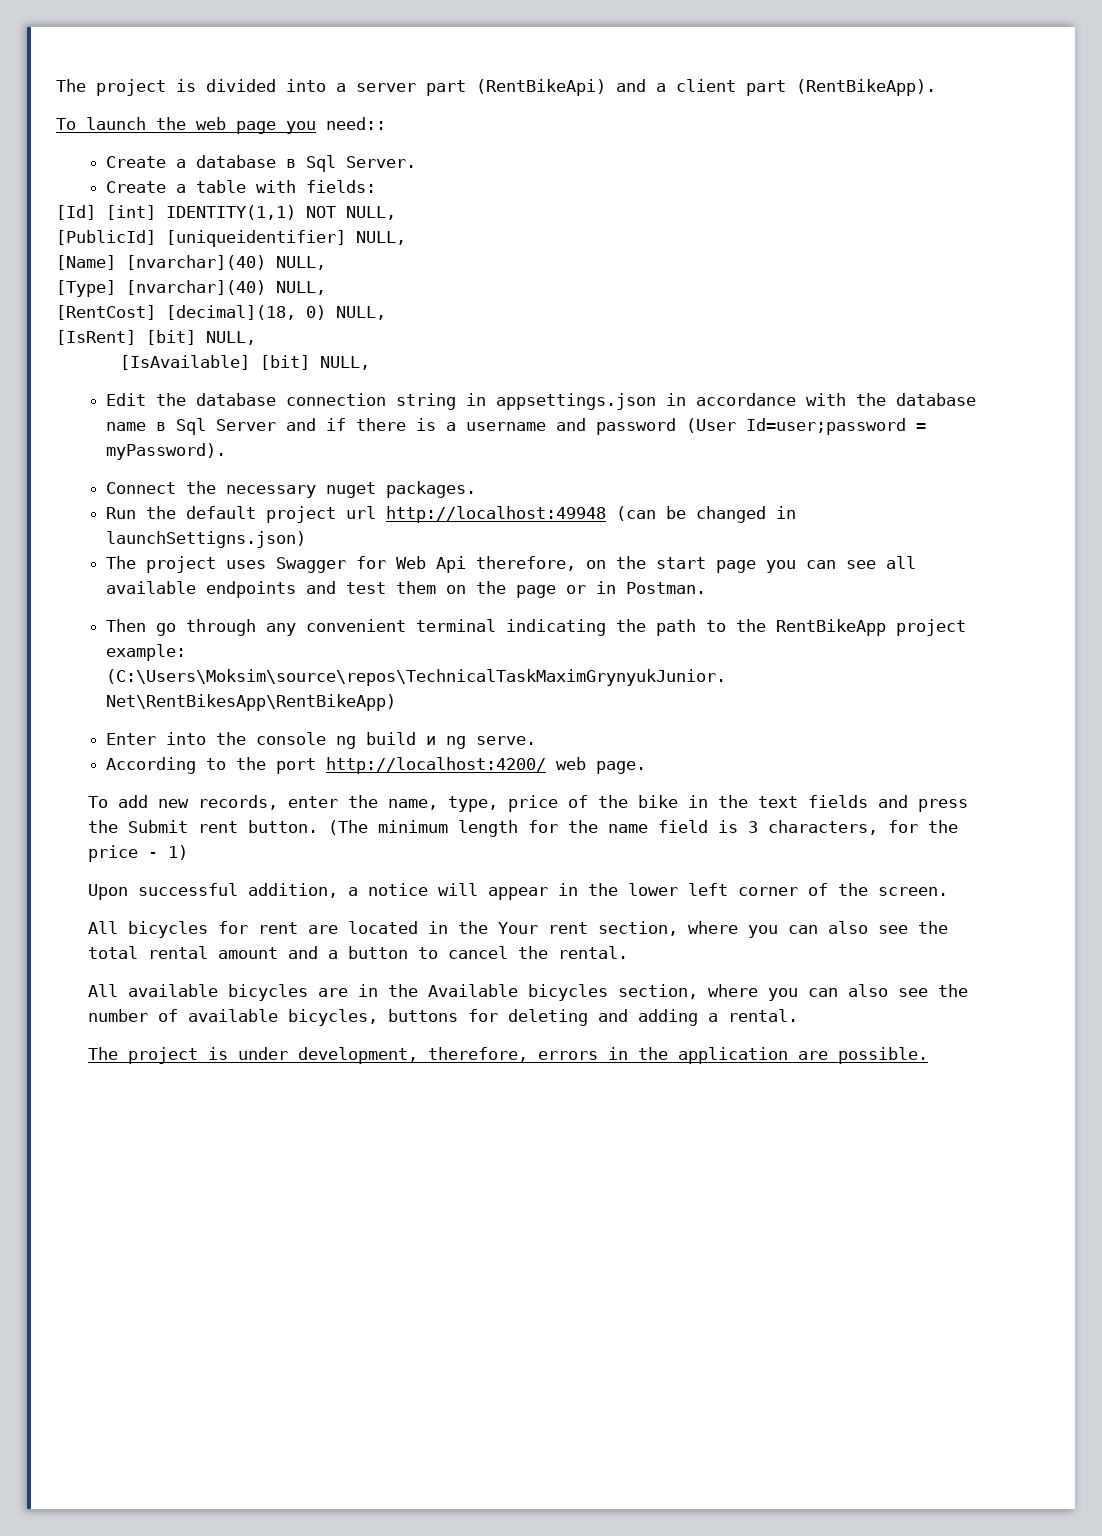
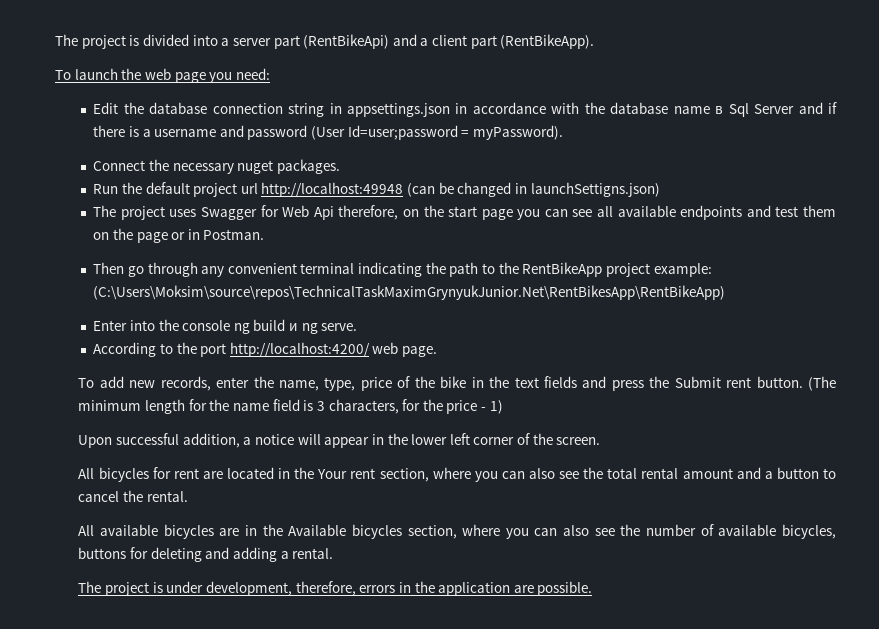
- To launch the web page you need::
- Create a database в Sql Server.
- Create a table with fields:
- [Id] [int] IDENTITY(1,1) NOT NULL,
- [PublicId] [uniqueidentifier] NULL,
- [Name] [nvarchar](40) NULL,
- [Type] [nvarchar](40) NULL,
- [RentCost] [decimal](18, 0) NULL,
- [IsRent] [bit] NULL,
- [IsAvailable] [bit] NULL,
+ To launch the web page you need:

